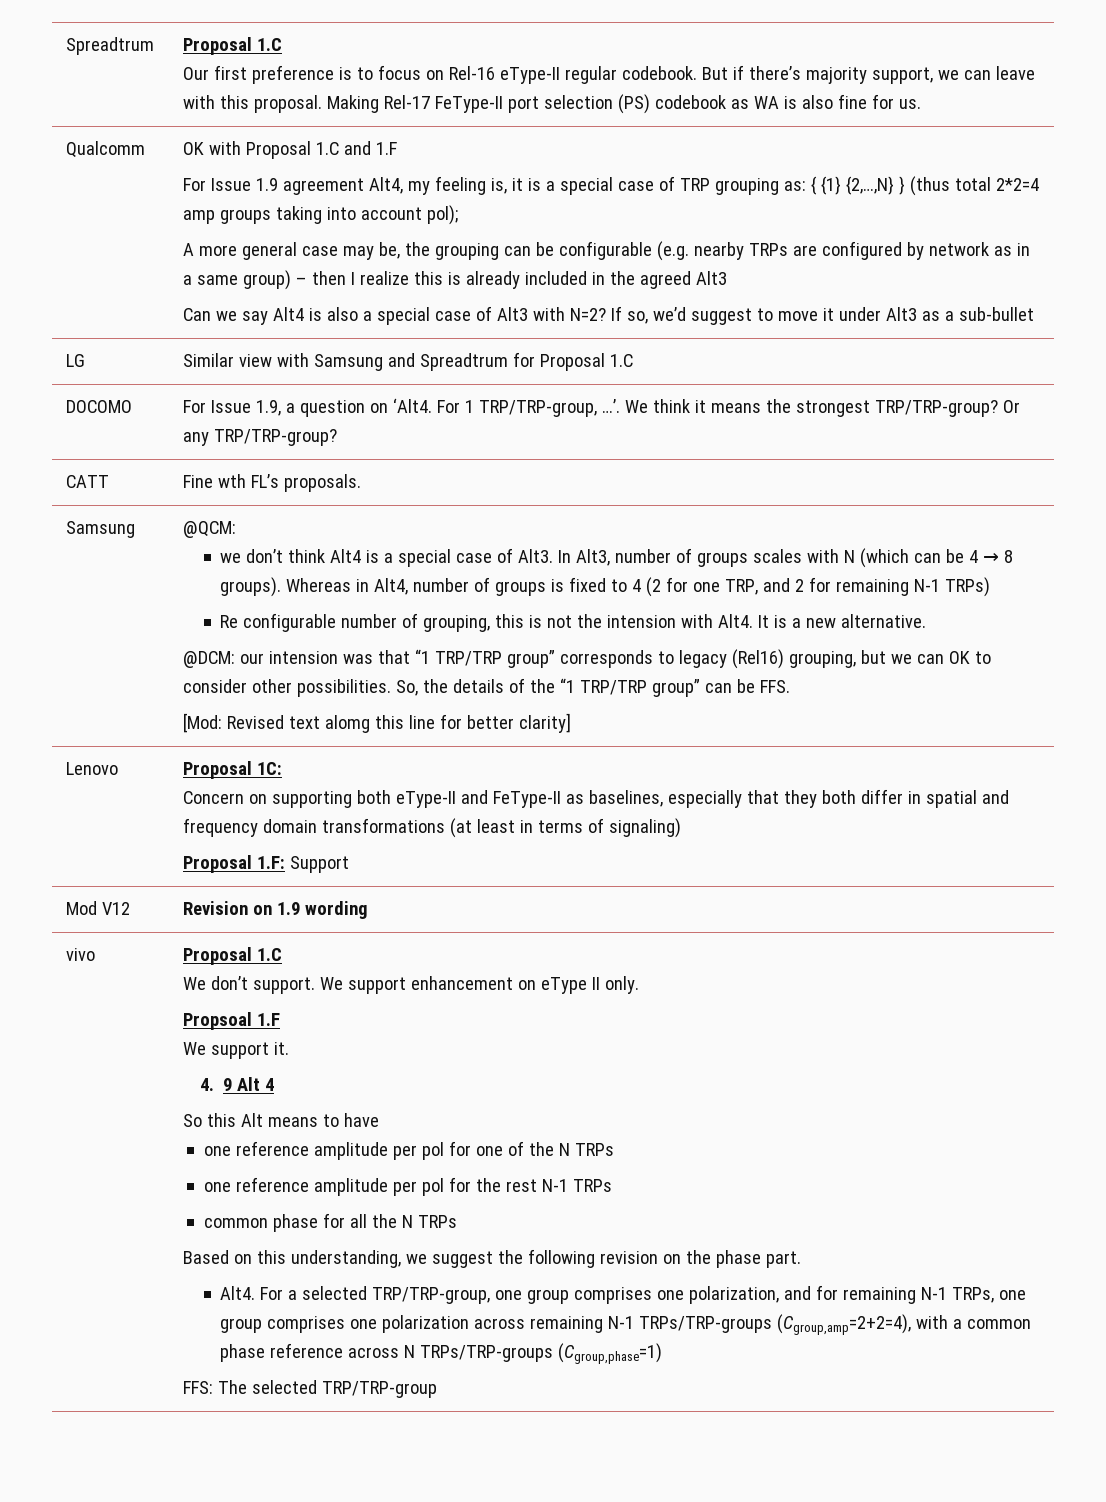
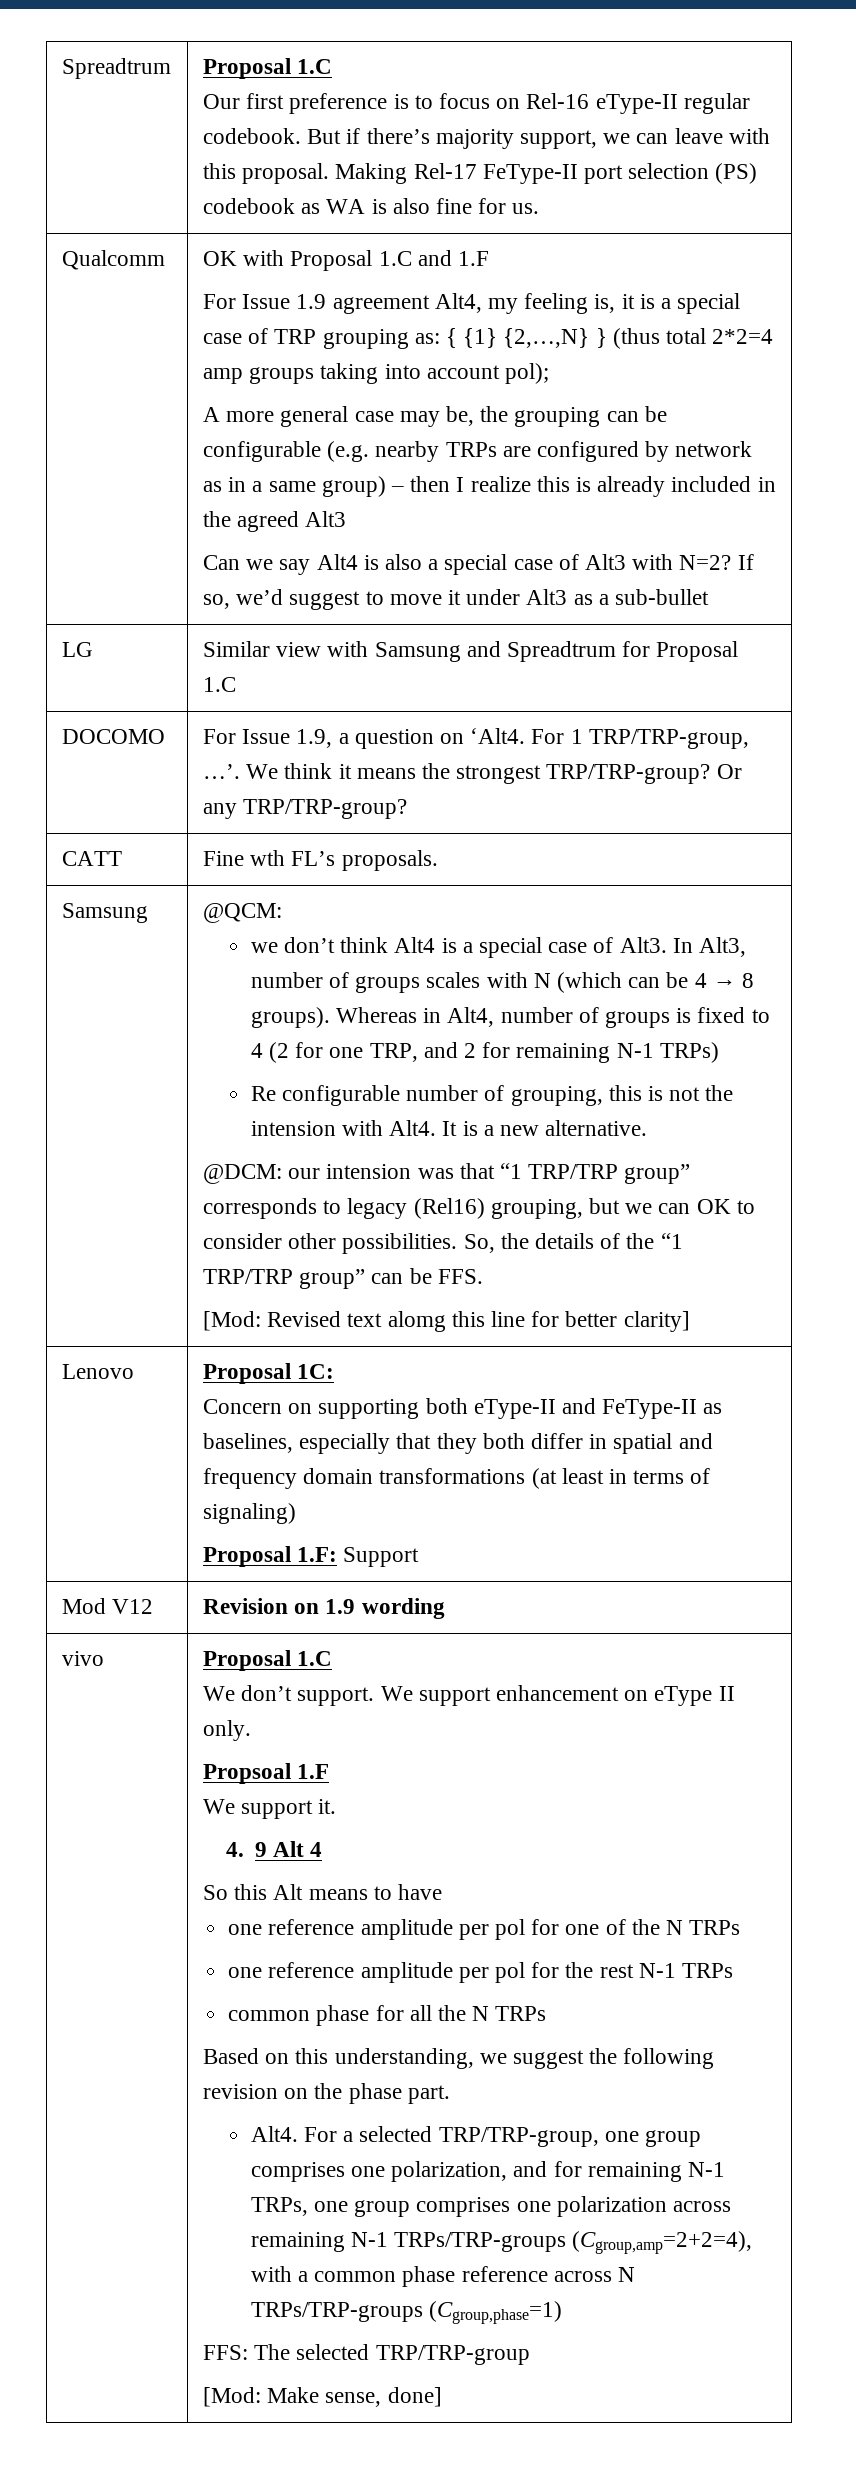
+ [Mod: Make sense, done]

